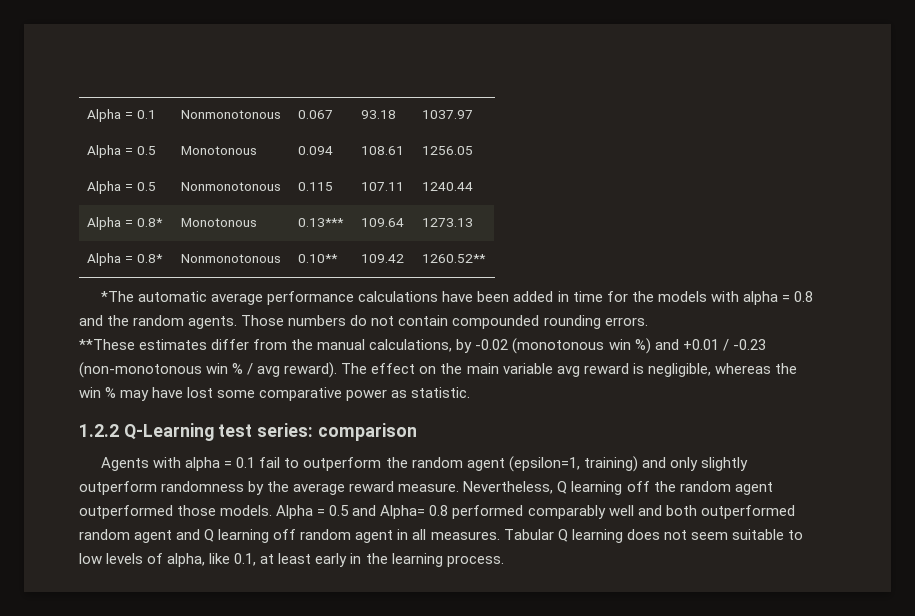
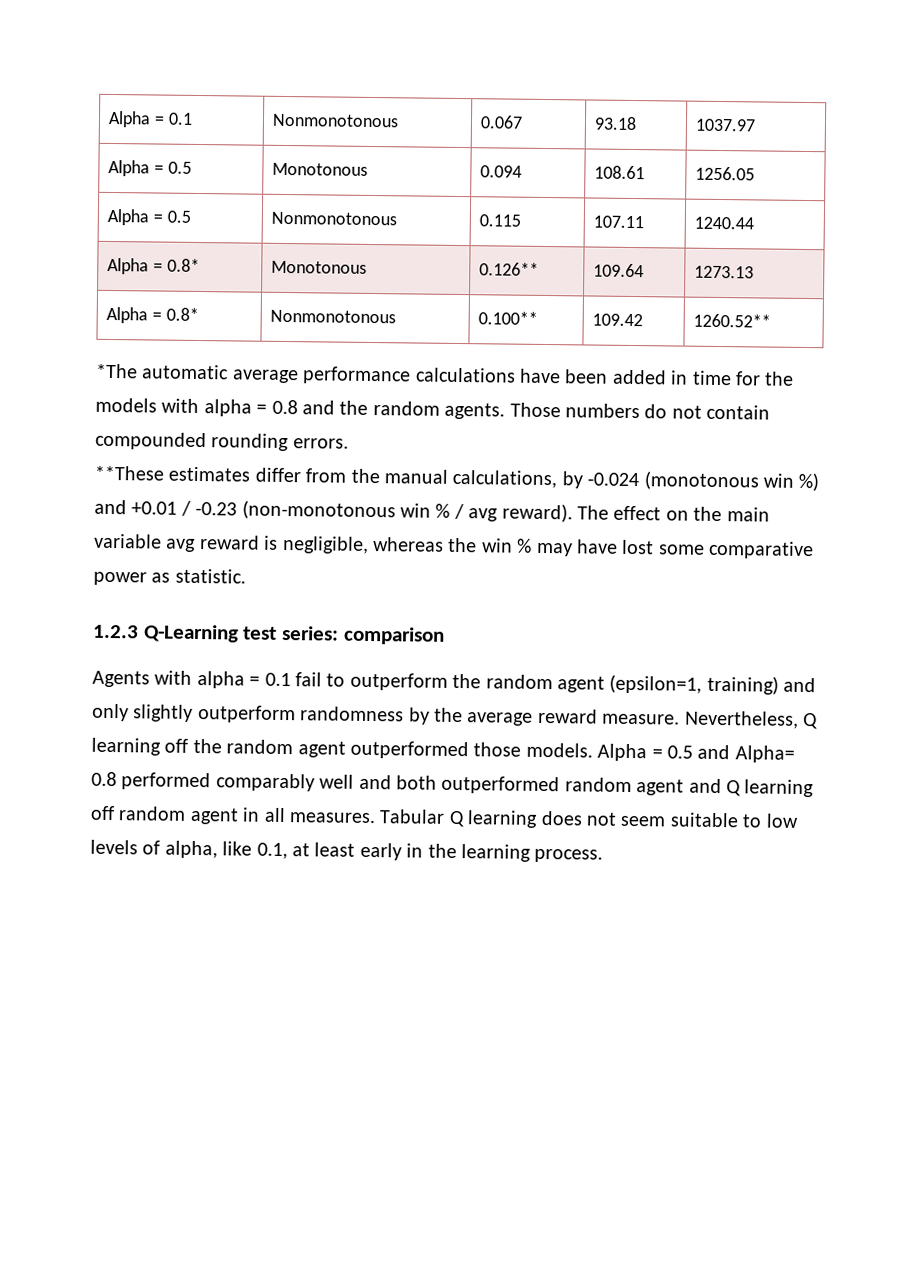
- Alpha = 0.8* | Monotonous | 0.13*** | 109.64 | 1273.13
+ Alpha = 0.8* | Monotonous | 0.126** | 109.64 | 1273.13
- Alpha = 0.8* | Nonmonotonous | 0.10** | 109.42 | 1260.52**
+ Alpha = 0.8* | Nonmonotonous | 0.100** | 109.42 | 1260.52**
- **These estimates differ from the manual calculations, by -0.02 (monotonous win %) and +0.01 / -0.23 (non-monotonous win % / avg reward).
+ **These estimates differ from the manual calculations, by -0.024 (monotonous win %) and +0.01 / -0.23 (non-monotonous win % / avg reward).
- 1.2.2 Q-Learning test series: comparison
+ 1.2.3 Q-Learning test series: comparison

